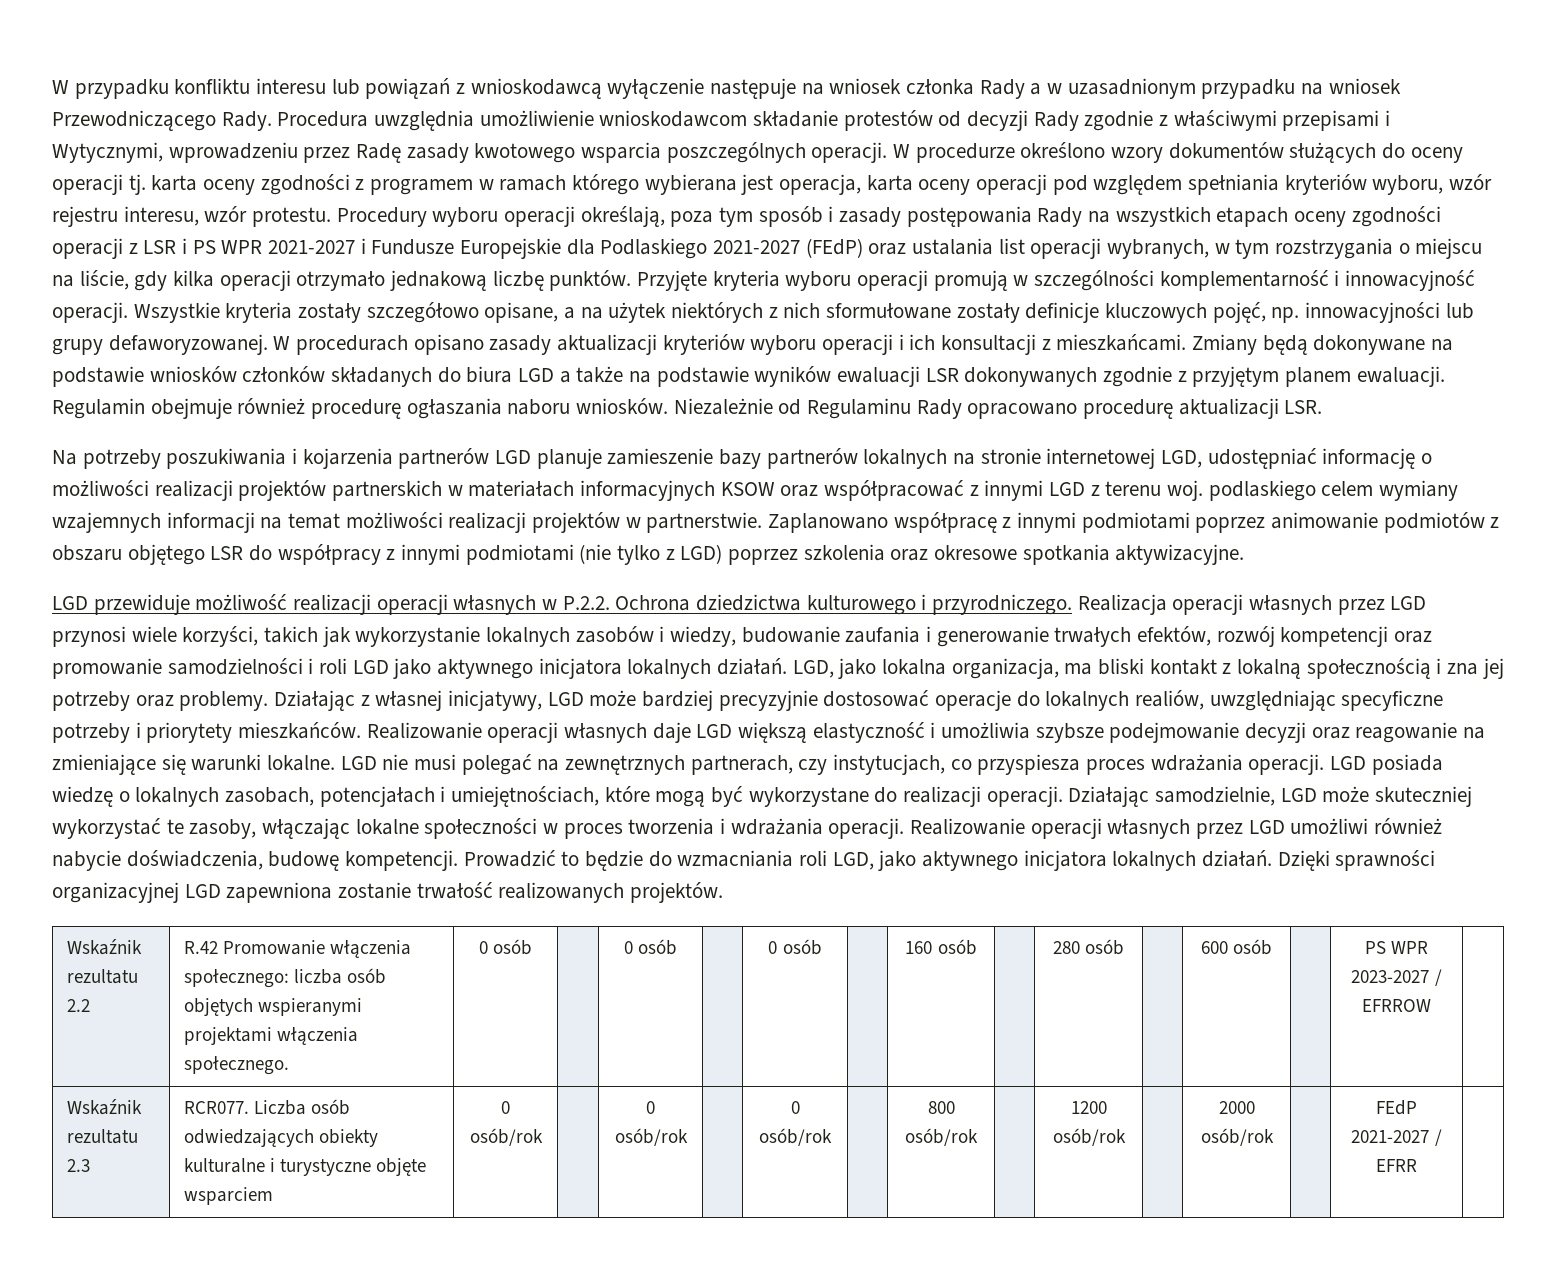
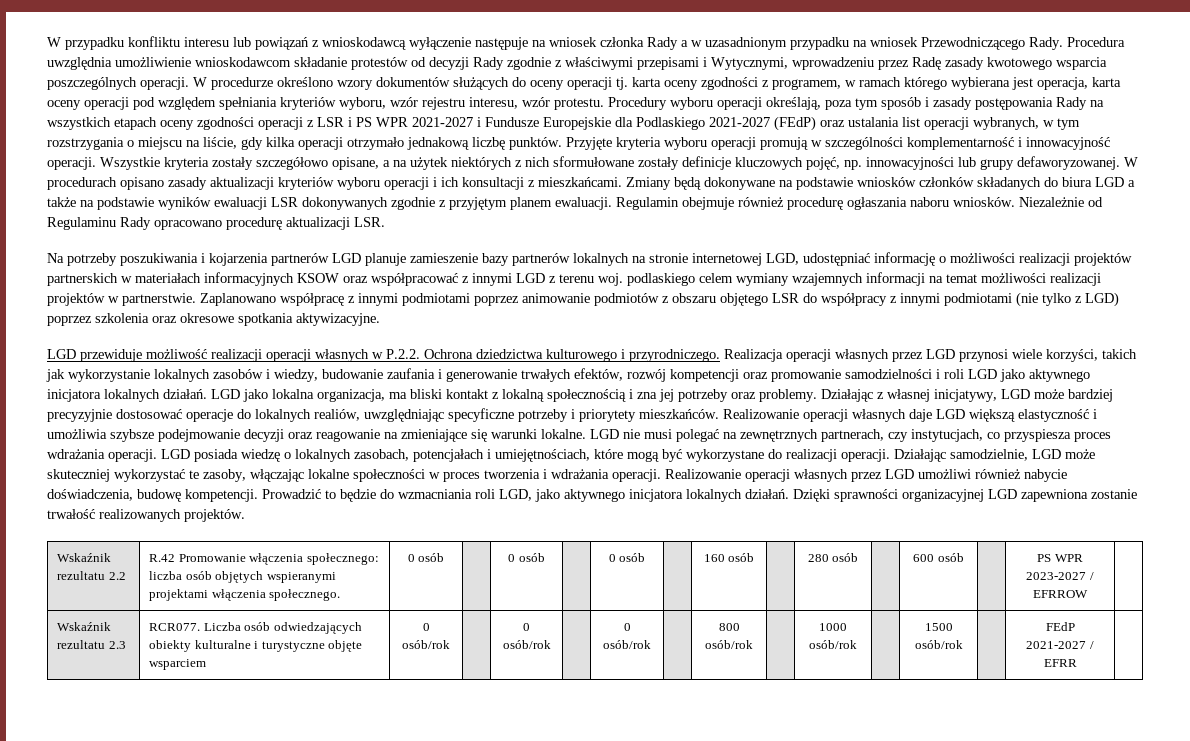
- W procedurze określono wzory dokumentów służących do oceny operacji tj. karta oceny zgodności z programem w ramach którego wybierana jest operacja, karta oceny operacji pod względem spełniania kryteriów wyboru, wzór rejestru interesu, wzór protestu.
+ W procedurze określono wzory dokumentów służących do oceny operacji tj. karta oceny zgodności z programem, w ramach którego wybierana jest operacja, karta oceny operacji pod względem spełniania kryteriów wyboru, wzór rejestru interesu, wzór protestu.
- LGD, jako lokalna organizacja, ma bliski kontakt z lokalną społecznością i zna jej potrzeby oraz problemy.
+ LGD jako lokalna organizacja, ma bliski kontakt z lokalną społecznością i zna jej potrzeby oraz problemy.
- Wskaźnik rezultatu 2.3 | RCR077. Liczba osób odwiedzających obiekty kulturalne i turystyczne objęte wsparciem | 0 osób/rok | | 0 osób/rok | | 0 osób/rok | | 800 osób/rok | | 1200 osób/rok | | 2000 osób/rok | | FEdP 2021-2027 / EFRR |
+ Wskaźnik rezultatu 2.3 | RCR077. Liczba osób odwiedzających obiekty kulturalne i turystyczne objęte wsparciem | 0 osób/rok | | 0 osób/rok | | 0 osób/rok | | 800 osób/rok | | 1000 osób/rok | | 1500 osób/rok | | FEdP 2021-2027 / EFRR |

